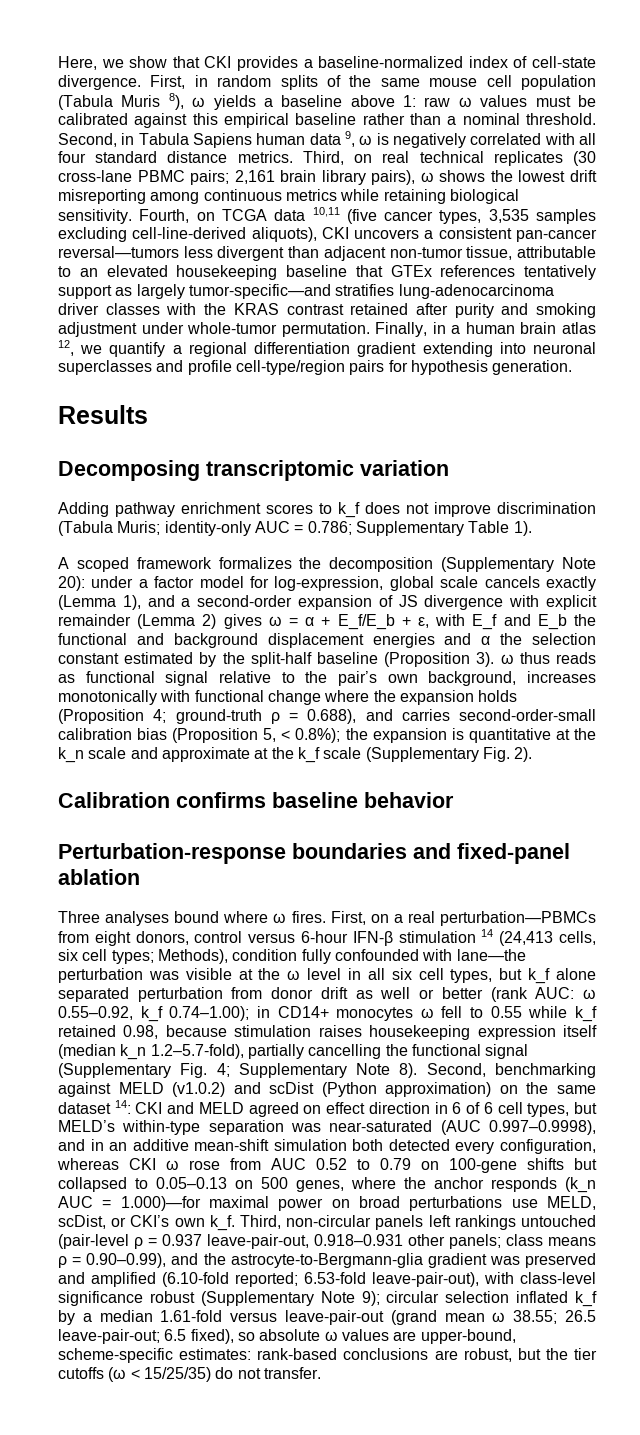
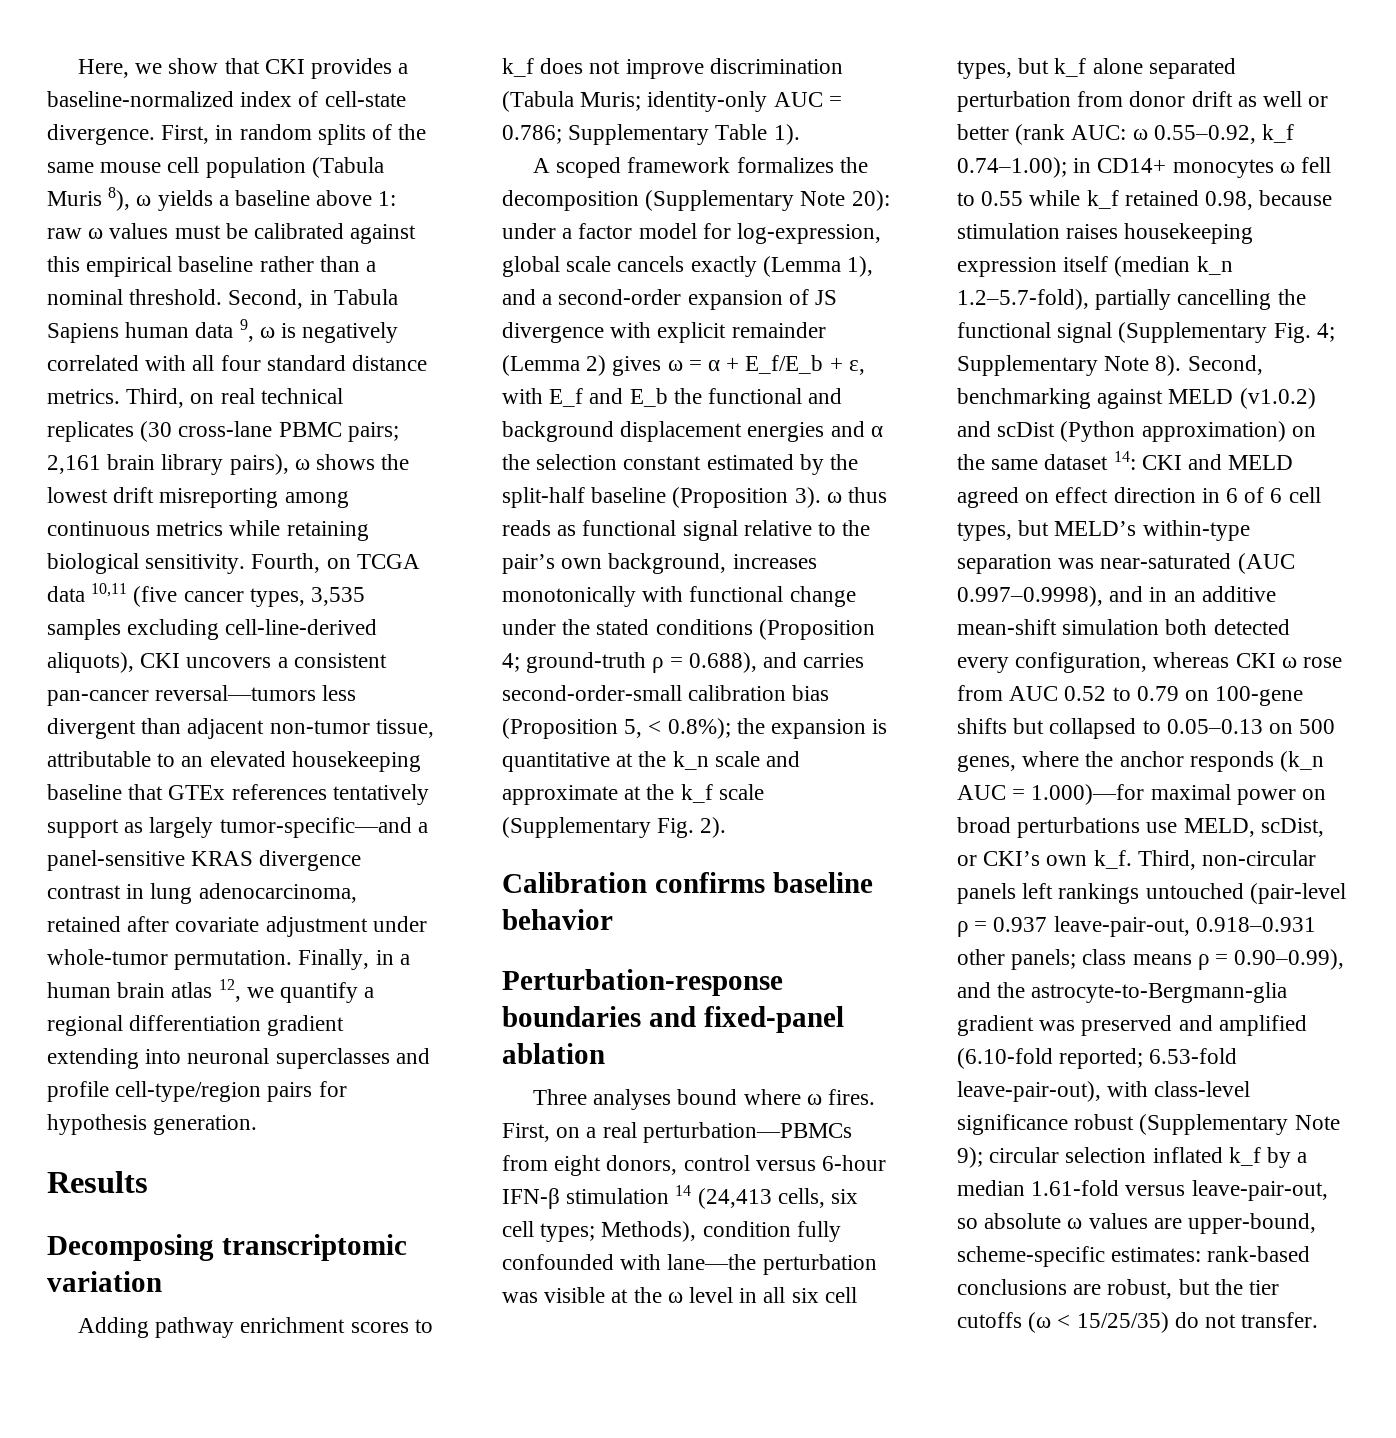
- Fourth, on TCGA data 10,11 (five cancer types, 3,535 samples excluding cell-line-derived aliquots), CKI uncovers a consistent pan-cancer reversal—tumors less divergent than adjacent non-tumor tissue, attributable to an elevated housekeeping baseline that GTEx references tentatively support as largely tumor-specific—and stratifies lung-adenocarcinoma driver classes with the KRAS contrast retained after purity and smoking adjustment under whole-tumor permutation.
+ Fourth, on TCGA data 10,11 (five cancer types, 3,535 samples excluding cell-line-derived aliquots), CKI uncovers a consistent pan-cancer reversal—tumors less divergent than adjacent non-tumor tissue, attributable to an elevated housekeeping baseline that GTEx references tentatively support as largely tumor-specific—and a panel-sensitive KRAS divergence contrast in lung adenocarcinoma, retained after covariate adjustment under whole-tumor permutation.
- under a factor model for log-expression, global scale cancels exactly (Lemma 1), and a second-order expansion of JS divergence with explicit remainder (Lemma 2) gives ω = α + E_f/E_b + ε, with E_f and E_b the functional and background displacement energies and α the selection constant estimated by the split-half baseline (Proposition 3). ω thus reads as functional signal relative to the pair’s own background, increases monotonically with functional change where the expansion holds (Proposition 4;
+ under a factor model for log-expression, global scale cancels exactly (Lemma 1), and a second-order expansion of JS divergence with explicit remainder (Lemma 2) gives ω = α + E_f/E_b + ε, with E_f and E_b the functional and background displacement energies and α the selection constant estimated by the split-half baseline (Proposition 3). ω thus reads as functional signal relative to the pair’s own background, increases monotonically with functional change under the stated conditions (Proposition 4;
- circular selection inflated k_f by a median 1.61-fold versus leave-pair-out (grand mean ω 38.55; 26.5 leave-pair-out; 6.5 fixed), so absolute ω values are upper-bound, scheme-specific estimates:
+ circular selection inflated k_f by a median 1.61-fold versus leave-pair-out, so absolute ω values are upper-bound, scheme-specific estimates:

